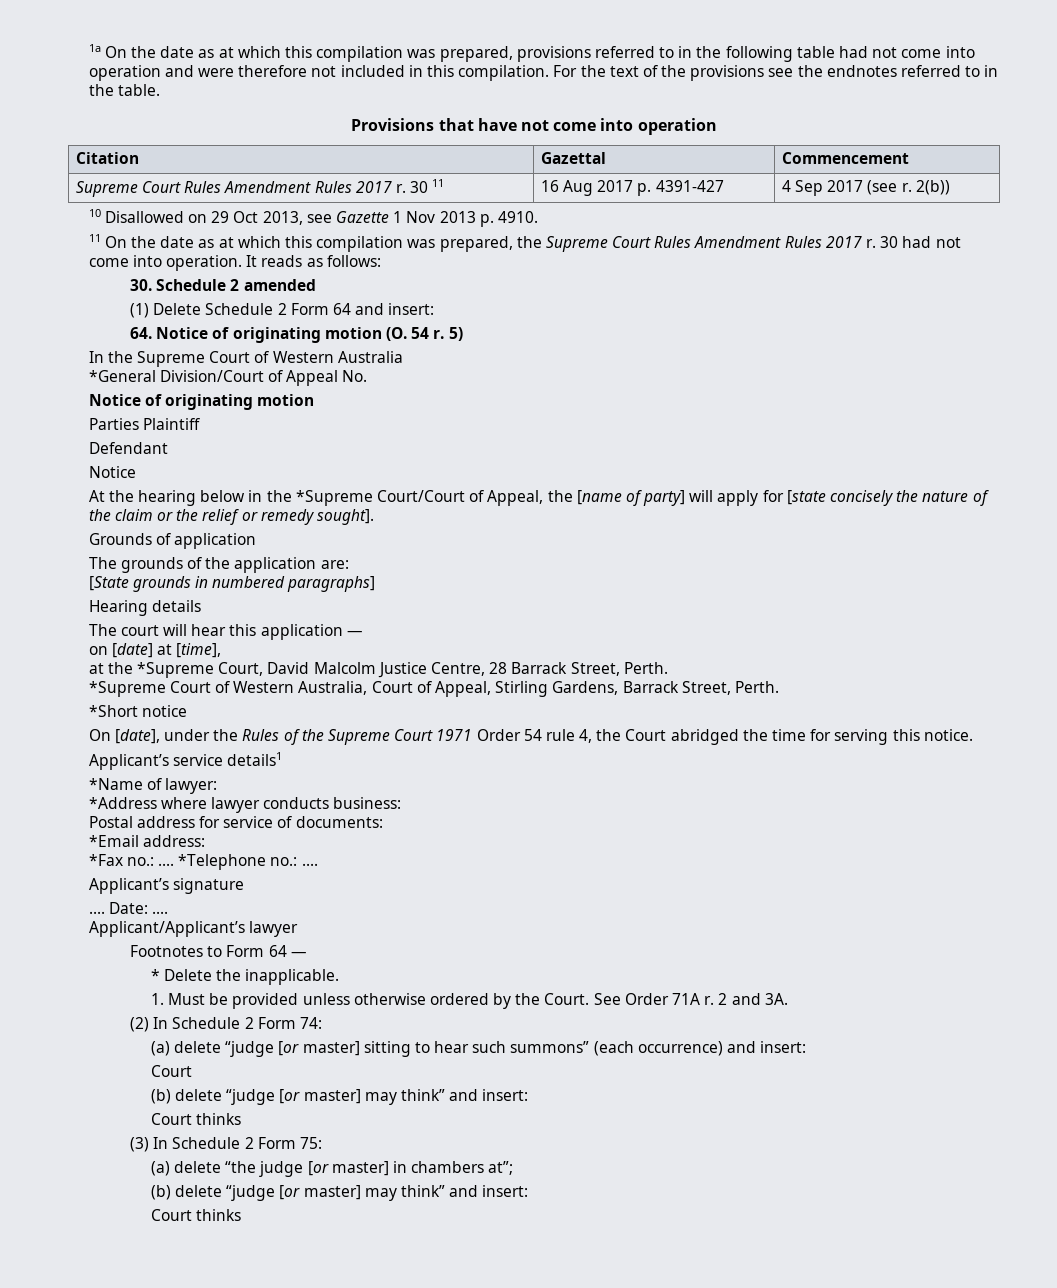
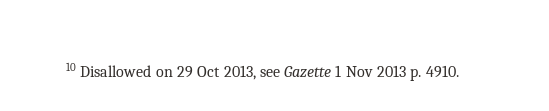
- 1a On the date as at which this compilation was prepared, provisions referred to in the following table had not come into operation and were therefore not included in this compilation. For the text of the provisions see the endnotes referred to in the table.
- Provisions that have not come into operation
- Citation | Gazettal | Commencement
- Supreme Court Rules Amendment Rules 2017 r. 30 11 | 16 Aug 2017 p. 4391-427 | 4 Sep 2017 (see r. 2(b))
- 11 On the date as at which this compilation was prepared, the Supreme Court Rules Amendment Rules 2017 r. 30 had not come into operation. It reads as follows:
- 30. Schedule 2 amended
- (1) Delete Schedule 2 Form 64 and insert:
- 64. Notice of originating motion (O. 54 r. 5)
- In the Supreme Court of Western Australia
- *General Division/Court of Appeal No.
- Notice of originating motion
- Parties Plaintiff
- Defendant
- Notice
- At the hearing below in the *Supreme Court/Court of Appeal, the [name of party] will apply for [state concisely the nature of the claim or the relief or remedy sought].
- Grounds of application
- The grounds of the application are:
- [State grounds in numbered paragraphs]
- Hearing details
- The court will hear this application —
- on [date] at [time],
- at the *Supreme Court, David Malcolm Justice Centre, 28 Barrack Street, Perth.
- *Supreme Court of Western Australia, Court of Appeal, Stirling Gardens, Barrack Street, Perth.
- *Short notice
- On [date], under the Rules of the Supreme Court 1971 Order 54 rule 4, the Court abridged the time for serving this notice.
- Applicant’s service details1
- *Name of lawyer:
- *Address where lawyer conducts business:
- Postal address for service of documents:
- *Email address:
- *Fax no.: .... *Telephone no.: ....
- Applicant’s signature
- .... Date: ....
- Applicant/Applicant’s lawyer
- Footnotes to Form 64 —
- * Delete the inapplicable.
- 1. Must be provided unless otherwise ordered by the Court. See Order 71A r. 2 and 3A.
- (2) In Schedule 2 Form 74:
- (a) delete “judge [or master] sitting to hear such summons” (each occurrence) and insert:
- Court
- (b) delete “judge [or master] may think” and insert:
- Court thinks
- (3) In Schedule 2 Form 75:
- (a) delete “the judge [or master] in chambers at”;
- (b) delete “judge [or master] may think” and insert:
- Court thinks

